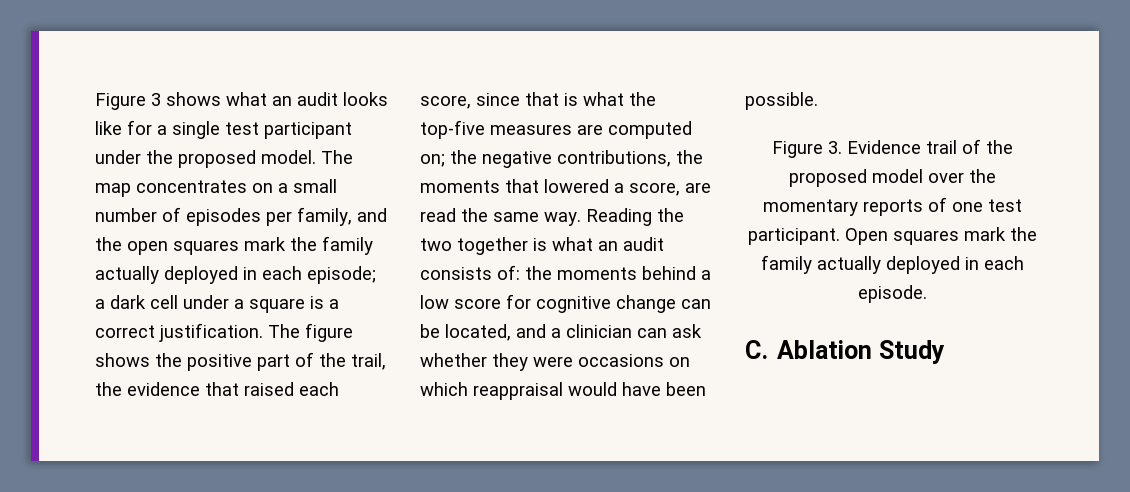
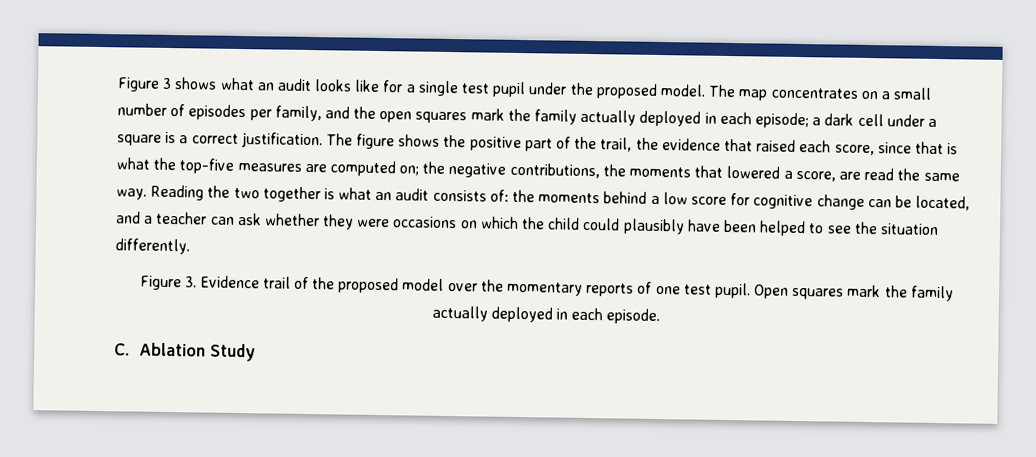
- Figure 3 shows what an audit looks like for a single test participant under the proposed model.
+ Figure 3 shows what an audit looks like for a single test pupil under the proposed model.
- Reading the two together is what an audit consists of: the moments behind a low score for cognitive change can be located, and a clinician can ask whether they were occasions on which reappraisal would have been possible.
+ Reading the two together is what an audit consists of: the moments behind a low score for cognitive change can be located, and a teacher can ask whether they were occasions on which the child could plausibly have been helped to see the situation differently.
- Figure 3. Evidence trail of the proposed model over the momentary reports of one test participant.
+ Figure 3. Evidence trail of the proposed model over the momentary reports of one test pupil.

